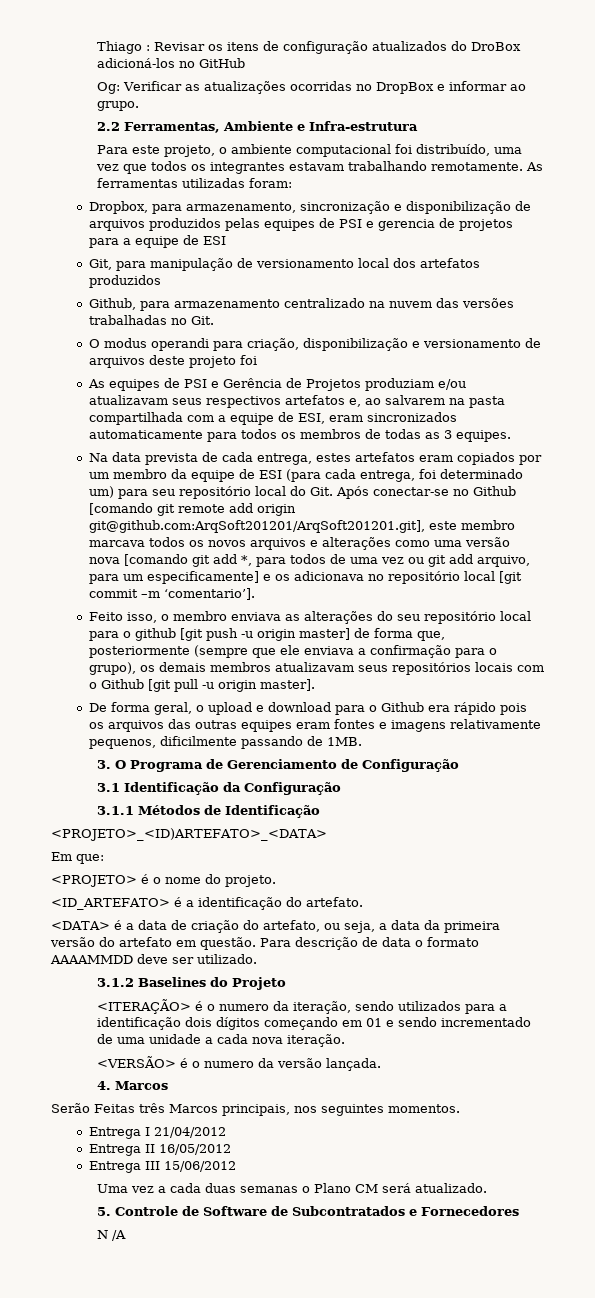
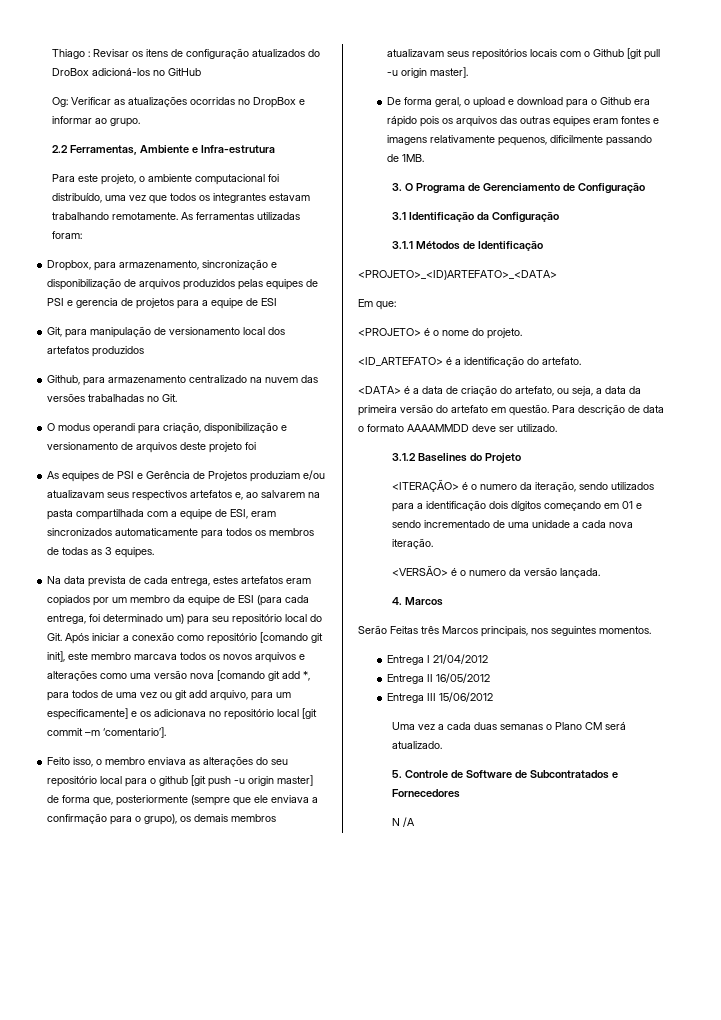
- Na data prevista de cada entrega, estes artefatos eram copiados por um membro da equipe de ESI (para cada entrega, foi determinado um) para seu repositório local do Git. Após conectar-se no Github [comando git remote add origin git@github.com:ArqSoft201201/ArqSoft201201.git], este membro marcava todos os novos arquivos e alterações como uma versão nova [comando git add *, para todos de uma vez ou git add arquivo, para um especificamente] e os adicionava no repositório local [git commit –m ‘comentario’].
+ Na data prevista de cada entrega, estes artefatos eram copiados por um membro da equipe de ESI (para cada entrega, foi determinado um) para seu repositório local do Git. Após iniciar a conexão como repositório [comando git init], este membro marcava todos os novos arquivos e alterações como uma versão nova [comando git add *, para todos de uma vez ou git add arquivo, para um especificamente] e os adicionava no repositório local [git commit –m ‘comentario’].

